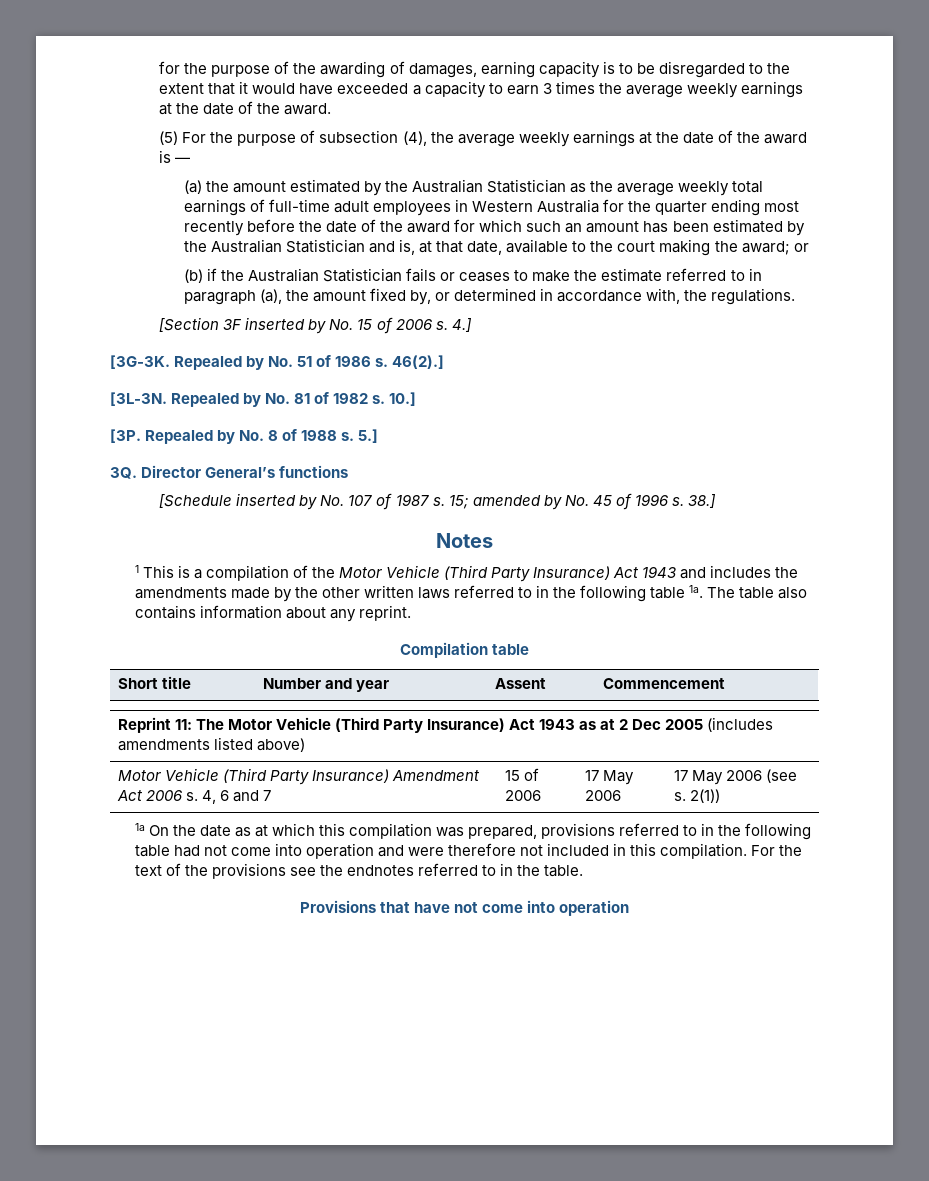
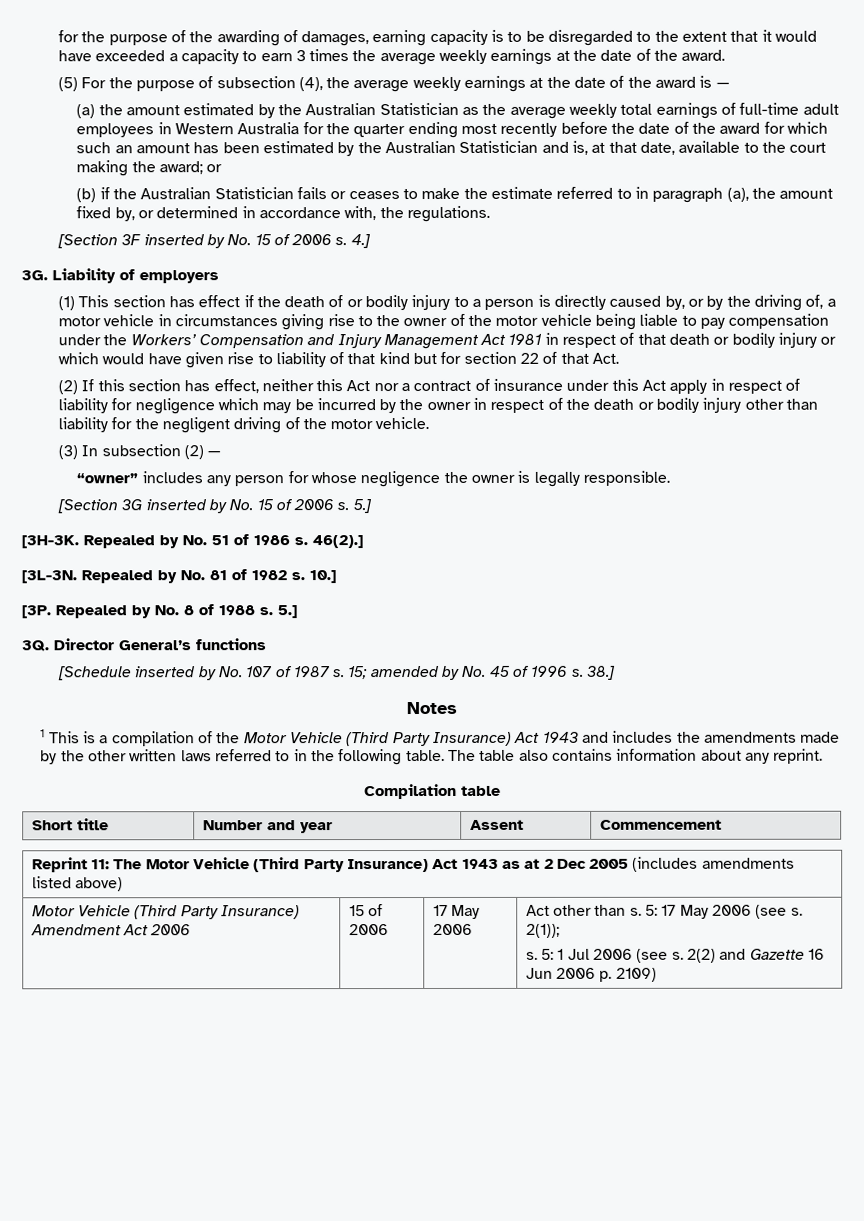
- [3G-3K.
+ 3G. Liability of employers
+ (1) This section has effect if the death of or bodily injury to a person is directly caused by, or by the driving of, a motor vehicle in circumstances giving rise to the owner of the motor vehicle being liable to pay compensation under the Workers’ Compensation and Injury Management Act 1981 in respect of that death or bodily injury or which would have given rise to liability of that kind but for section 22 of that Act.
+ (2) If this section has effect, neither this Act nor a contract of insurance under this Act apply in respect of liability for negligence which may be incurred by the owner in respect of the death or bodily injury other than liability for the negligent driving of the motor vehicle.
+ (3) In subsection (2) —
+ “owner” includes any person for whose negligence the owner is legally responsible.
+ [Section 3G inserted by No. 15 of 2006 s. 5.]
+ [3H-3K.
- 1 This is a compilation of the Motor Vehicle (Third Party Insurance) Act 1943 and includes the amendments made by the other written laws referred to in the following table 1a.
+ 1 This is a compilation of the Motor Vehicle (Third Party Insurance) Act 1943 and includes the amendments made by the other written laws referred to in the following table.
- Motor Vehicle (Third Party Insurance) Amendment Act 2006 s. 4, 6 and 7 | 15 of 2006 | 17 May 2006 | 17 May 2006 (see s. 2(1))
- 1a On the date as at which this compilation was prepared, provisions referred to in the following table had not come into operation and were therefore not included in this compilation. For the text of the provisions see the endnotes referred to in the table.
- Provisions that have not come into operation
+ Motor Vehicle (Third Party Insurance) Amendment Act 2006 | 15 of 2006 | 17 May 2006 | Act other than s. 5: 17 May 2006 (see s. 2(1));
+ s. 5: 1 Jul 2006 (see s. 2(2) and Gazette 16 Jun 2006 p. 2109)

